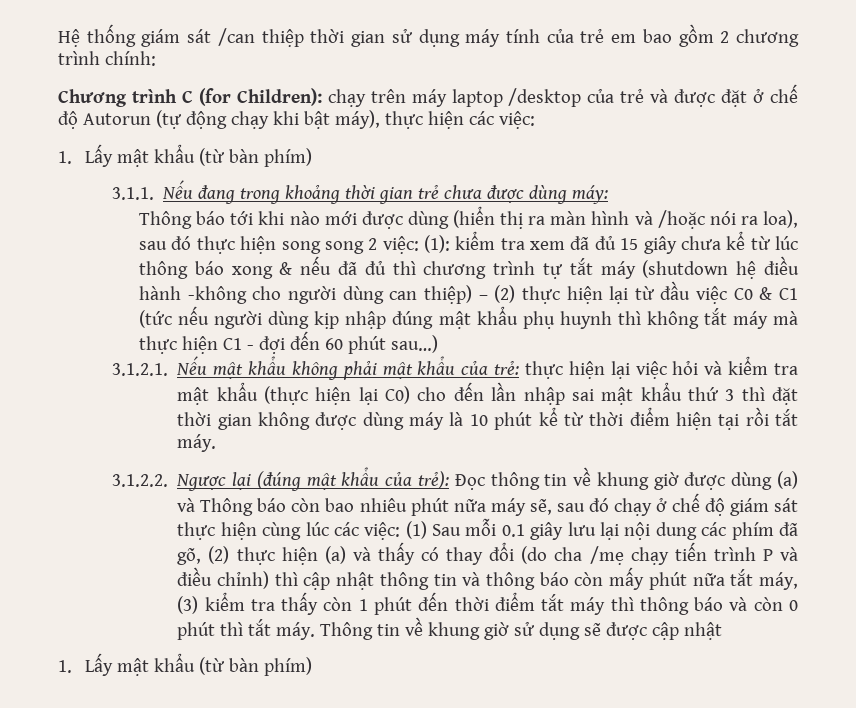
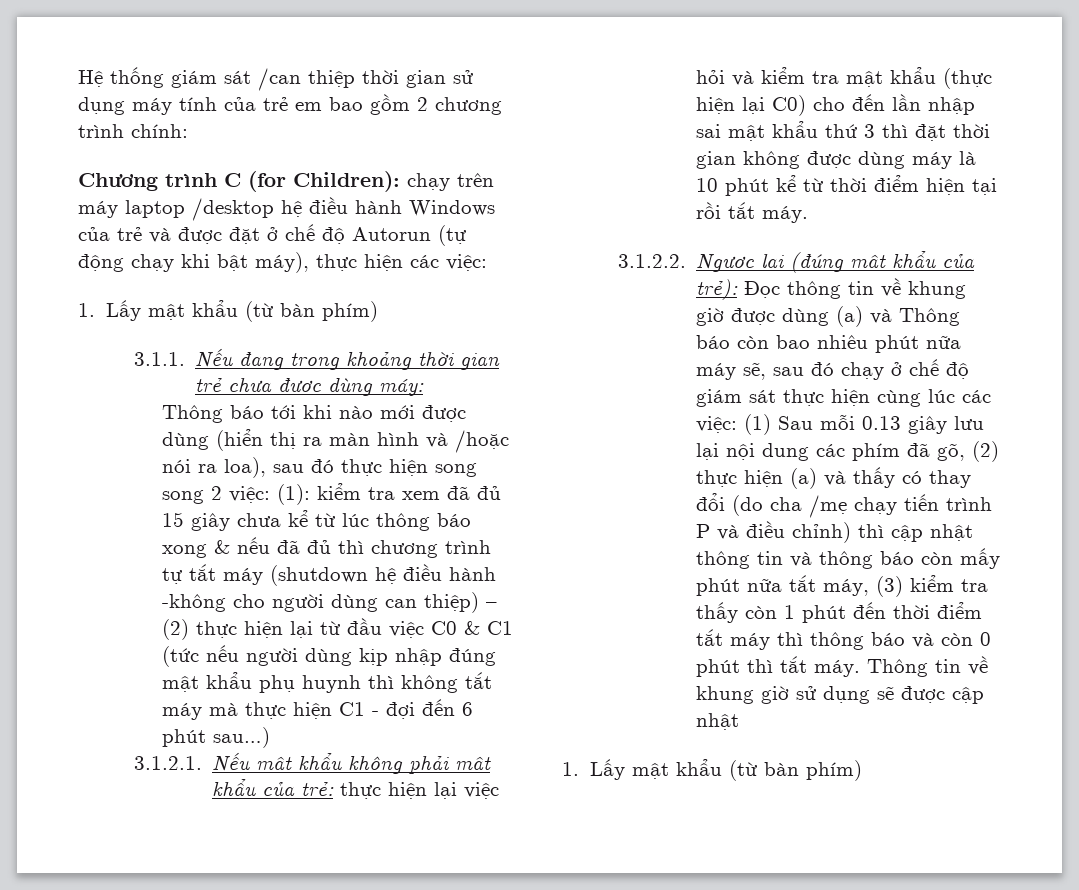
- Chương trình C (for Children): chạy trên máy laptop /desktop của trẻ và được đặt ở chế độ Autorun (tự động chạy khi bật máy), thực hiện các việc:
+ Chương trình C (for Children): chạy trên máy laptop /desktop hệ điều hành Windows của trẻ và được đặt ở chế độ Autorun (tự động chạy khi bật máy), thực hiện các việc:
- kiểm tra xem đã đủ 15 giây chưa kể từ lúc thông báo xong & nếu đã đủ thì chương trình tự tắt máy (shutdown hệ điều hành -không cho người dùng can thiệp) – (2) thực hiện lại từ đầu việc C0 & C1 (tức nếu người dùng kịp nhập đúng mật khẩu phụ huynh thì không tắt máy mà thực hiện C1 - đợi đến 60 phút sau…)
+ kiểm tra xem đã đủ 15 giây chưa kể từ lúc thông báo xong & nếu đã đủ thì chương trình tự tắt máy (shutdown hệ điều hành -không cho người dùng can thiệp) – (2) thực hiện lại từ đầu việc C0 & C1 (tức nếu người dùng kịp nhập đúng mật khẩu phụ huynh thì không tắt máy mà thực hiện C1 - đợi đến 6 phút sau…)
- (1) Sau mỗi 0.1 giây lưu lại nội dung các phím đã gõ, (2) thực hiện (a) và thấy có thay đổi (do cha /mẹ chạy tiến trình P và điều chỉnh) thì cập nhật thông tin và thông báo còn mấy phút nữa tắt máy, (3) kiểm tra thấy còn 1 phút đến thời điểm tắt máy thì thông báo và còn 0 phút thì tắt máy.
+ (1) Sau mỗi 0.13 giây lưu lại nội dung các phím đã gõ, (2) thực hiện (a) và thấy có thay đổi (do cha /mẹ chạy tiến trình P và điều chỉnh) thì cập nhật thông tin và thông báo còn mấy phút nữa tắt máy, (3) kiểm tra thấy còn 1 phút đến thời điểm tắt máy thì thông báo và còn 0 phút thì tắt máy.

